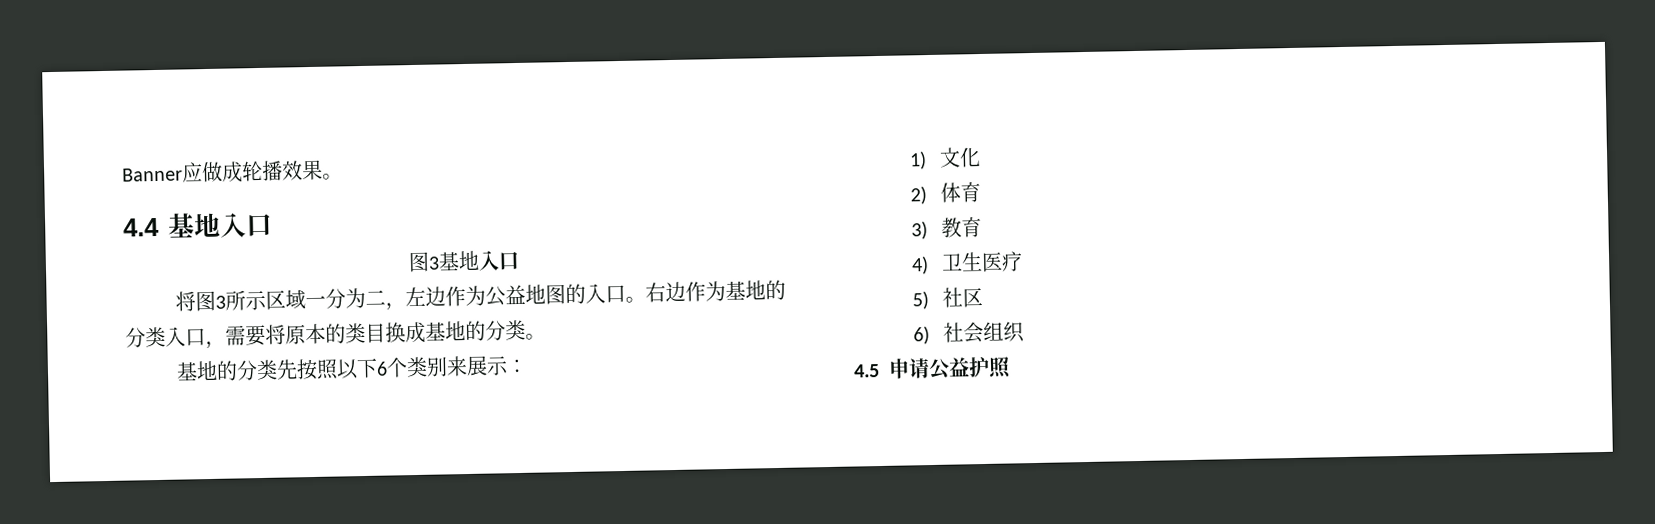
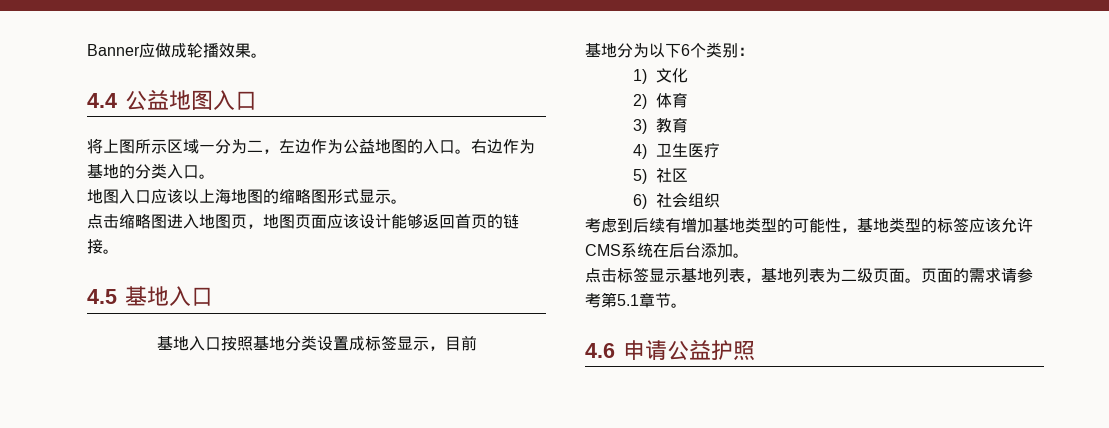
- 4.4基地入口
- 图3基地入口
+ 4.4公益地图入口
- 将图3所示区域一分为二，左边作为公益地图的入口。
+ 将上图所示区域一分为二，左边作为公益地图的入口。
- 右边作为基地的分类入口，需要将原本的类目换成基地的分类。
- 基地的分类先按照以下6个类别来展示：
+ 右边作为基地的分类入口。
+ 地图入口应该以上海地图的缩略图形式显示。
+ 点击缩略图进入地图页，地图页面应该设计能够返回首页的链接。
+ 4.5基地入口
+ 基地入口按照基地分类设置成标签显示，目前
+ 基地分为以下6个类别：
- 4.5申请公益护照
+ 考虑到后续有增加基地类型的可能性，基地类型的标签应该允许CMS系统在后台添加。
+ 点击标签显示基地列表，基地列表为二级页面。页面的需求请参考第5.1章节。
+ 4.6申请公益护照

